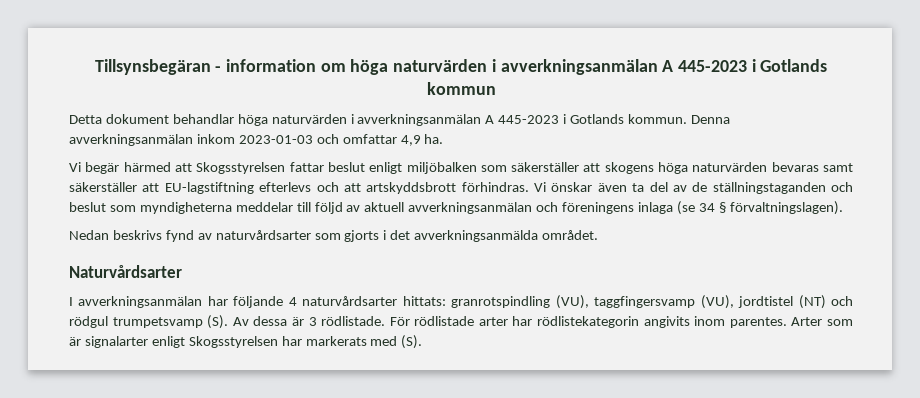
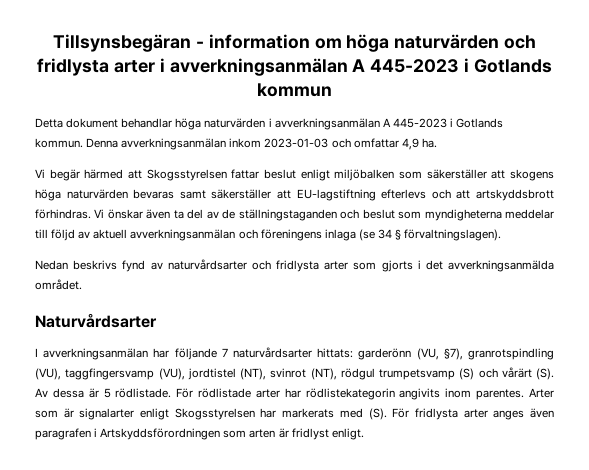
- Tillsynsbegäran - information om höga naturvärden i avverkningsanmälan A 445-2023 i Gotlands kommun
+ Tillsynsbegäran - information om höga naturvärden och fridlysta arter i avverkningsanmälan A 445-2023 i Gotlands kommun
- Nedan beskrivs fynd av naturvårdsarter som gjorts i det avverkningsanmälda området.
+ Nedan beskrivs fynd av naturvårdsarter och fridlysta arter som gjorts i det avverkningsanmälda området.
- I avverkningsanmälan har följande 4 naturvårdsarter hittats: granrotspindling (VU), taggfingersvamp (VU), jordtistel (NT) och rödgul trumpetsvamp (S). Av dessa är 3 rödlistade.
+ I avverkningsanmälan har följande 7 naturvårdsarter hittats: garderönn (VU, §7), granrotspindling (VU), taggfingersvamp (VU), jordtistel (NT), svinrot (NT), rödgul trumpetsvamp (S) och vårärt (S). Av dessa är 5 rödlistade.
- Arter som är signalarter enligt Skogsstyrelsen har markerats med (S).
+ Arter som är signalarter enligt Skogsstyrelsen har markerats med (S). För fridlysta arter anges även paragrafen i Artskyddsförordningen som arten är fridlyst enligt.

